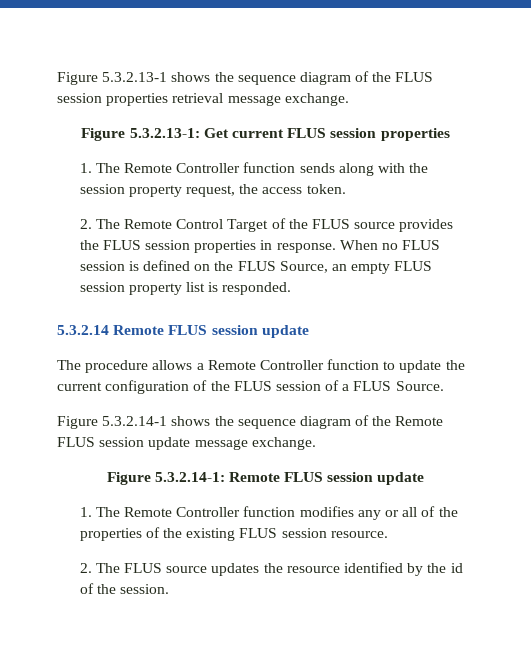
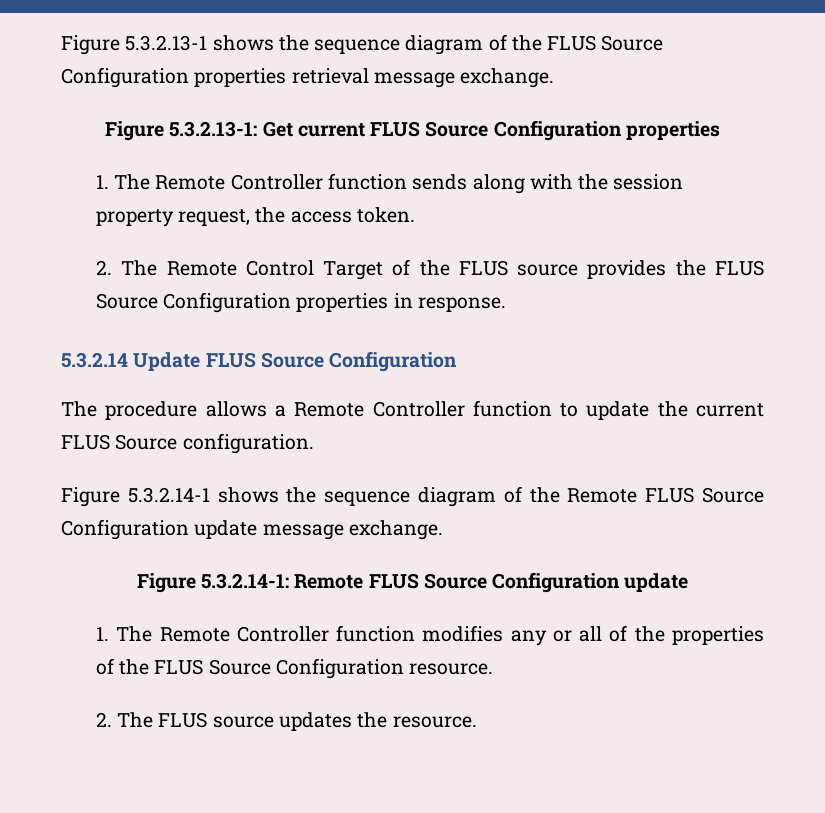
- Figure 5.3.2.13-1 shows the sequence diagram of the FLUS session properties retrieval message exchange.
+ Figure 5.3.2.13-1 shows the sequence diagram of the FLUS Source Configuration properties retrieval message exchange.
- Figure 5.3.2.13-1: Get current FLUS session properties
+ Figure 5.3.2.13-1: Get current FLUS Source Configuration properties
- 2. The Remote Control Target of the FLUS source provides the FLUS session properties in response. When no FLUS session is defined on the FLUS Source, an empty FLUS session property list is responded.
- 5.3.2.14 Remote FLUS session update
+ 2. The Remote Control Target of the FLUS source provides the FLUS Source Configuration properties in response.
+ 5.3.2.14 Update FLUS Source Configuration
- The procedure allows a Remote Controller function to update the current configuration of the FLUS session of a FLUS Source.
+ The procedure allows a Remote Controller function to update the current FLUS Source configuration.
- Figure 5.3.2.14-1 shows the sequence diagram of the Remote FLUS session update message exchange.
+ Figure 5.3.2.14-1 shows the sequence diagram of the Remote FLUS Source Configuration update message exchange.
- Figure 5.3.2.14-1: Remote FLUS session update
+ Figure 5.3.2.14-1: Remote FLUS Source Configuration update
- 1. The Remote Controller function modifies any or all of the properties of the existing FLUS session resource.
+ 1. The Remote Controller function modifies any or all of the properties of the FLUS Source Configuration resource.
- 2. The FLUS source updates the resource identified by the id of the session.
+ 2. The FLUS source updates the resource.

